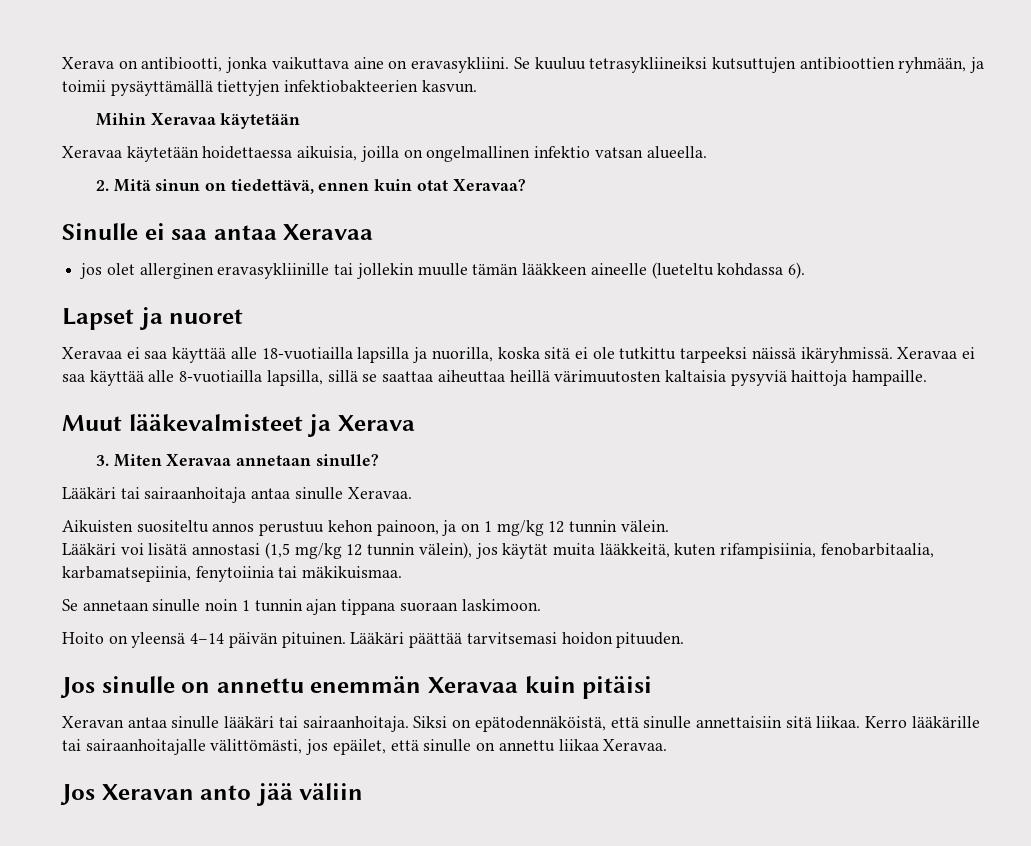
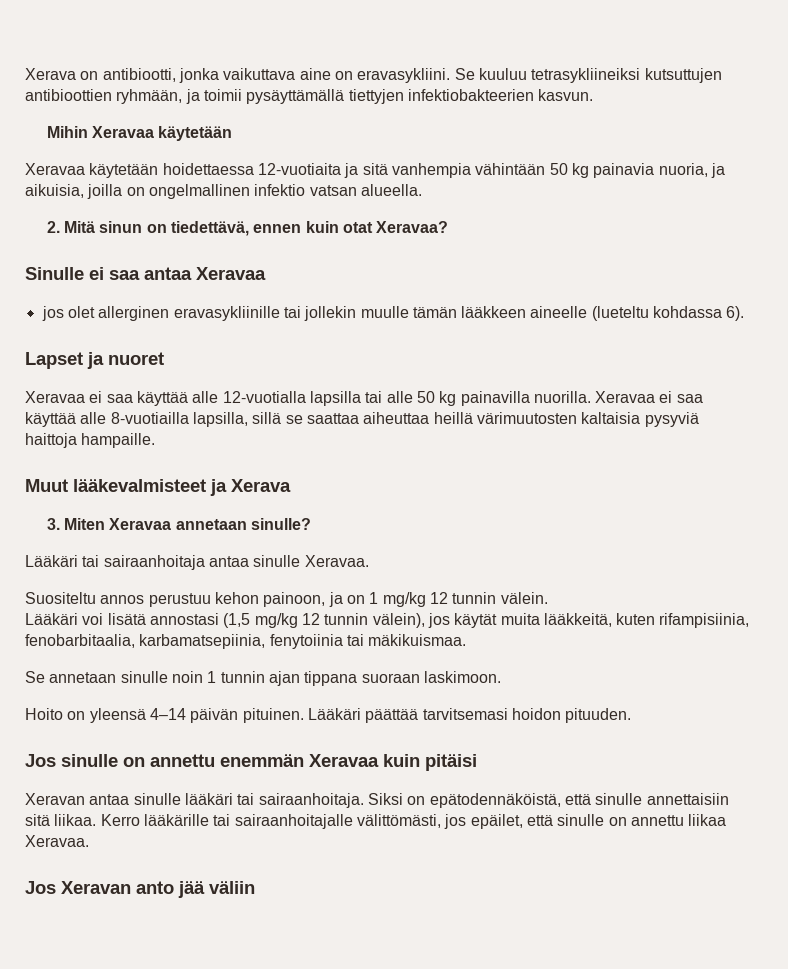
- Xeravaa käytetään hoidettaessa aikuisia, joilla on ongelmallinen infektio vatsan alueella.
+ Xeravaa käytetään hoidettaessa 12-vuotiaita ja sitä vanhempia vähintään 50 kg painavia nuoria, ja aikuisia, joilla on ongelmallinen infektio vatsan alueella.
- Xeravaa ei saa käyttää alle 18-vuotiailla lapsilla ja nuorilla, koska sitä ei ole tutkittu tarpeeksi näissä ikäryhmissä.
+ Xeravaa ei saa käyttää alle 12-vuotialla lapsilla tai alle 50 kg painavilla nuorilla.
- Aikuisten suositeltu annos perustuu kehon painoon, ja on 1 mg/kg 12 tunnin välein.
+ Suositeltu annos perustuu kehon painoon, ja on 1 mg/kg 12 tunnin välein.

